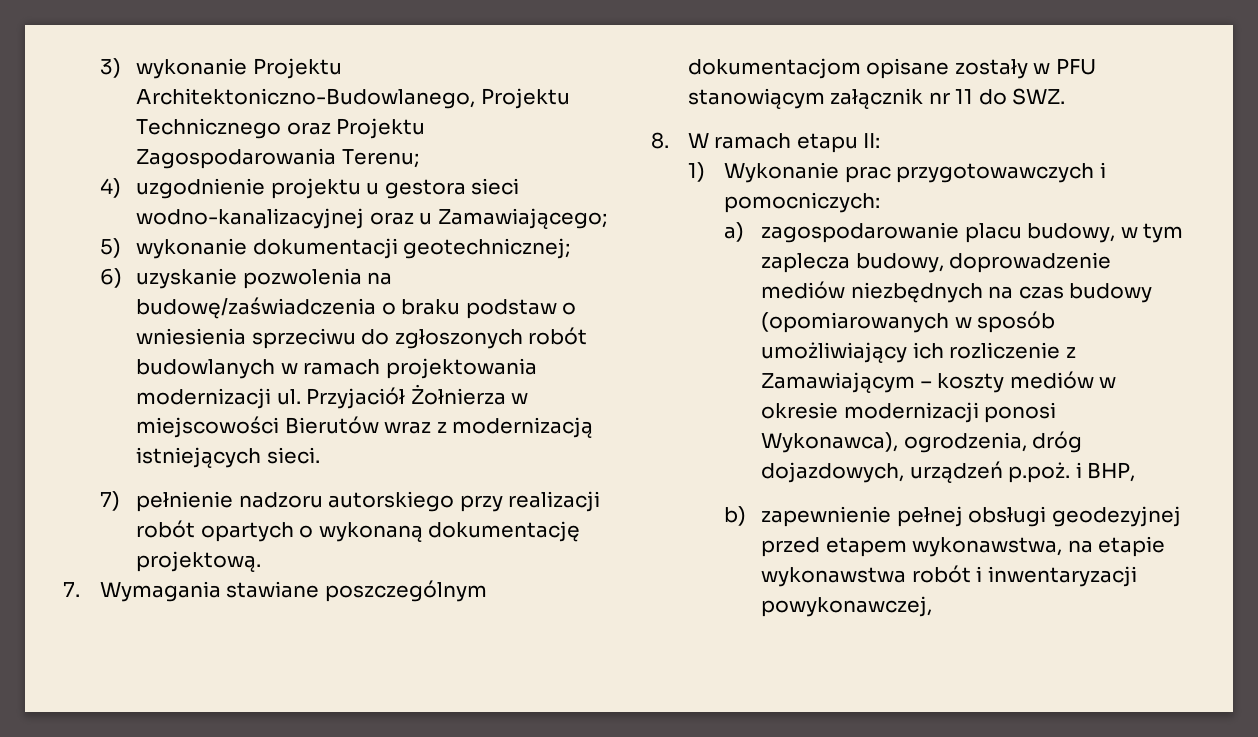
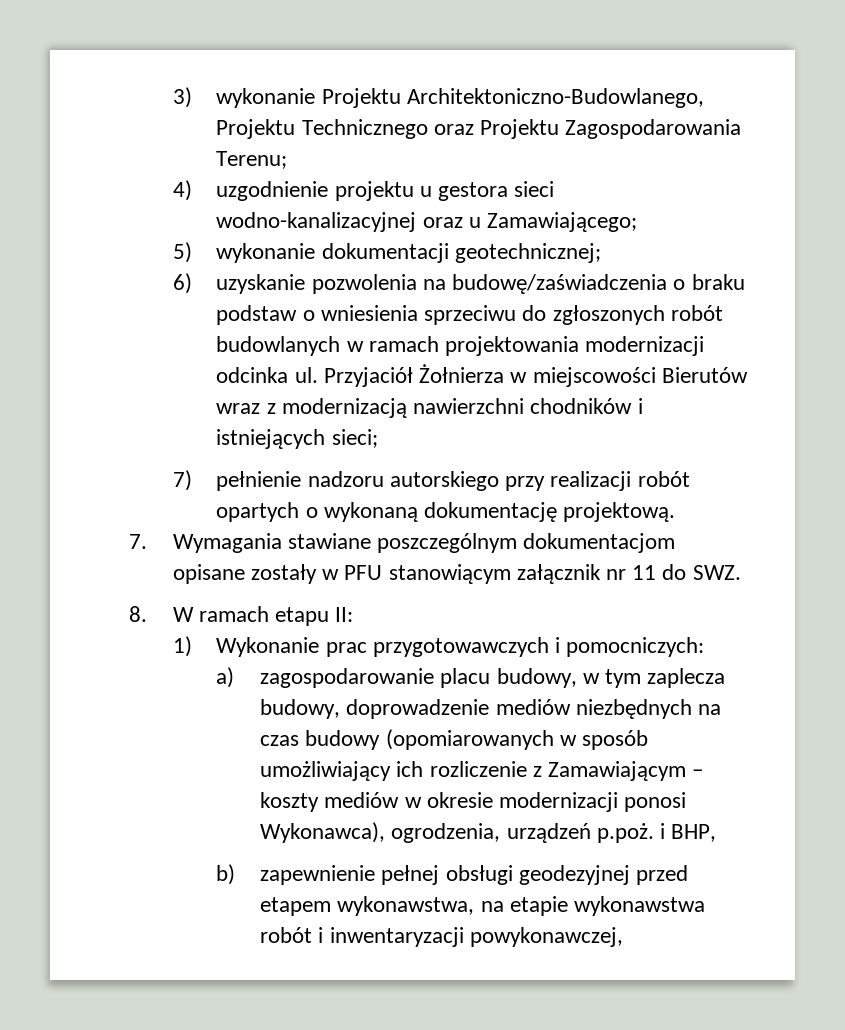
- 6) uzyskanie pozwolenia na budowę/zaświadczenia o braku podstaw o wniesienia sprzeciwu do zgłoszonych robót budowlanych w ramach projektowania modernizacji ul.
+ 6) uzyskanie pozwolenia na budowę/zaświadczenia o braku podstaw o wniesienia sprzeciwu do zgłoszonych robót budowlanych w ramach projektowania modernizacji odcinka ul.
- Przyjaciół Żołnierza w miejscowości Bierutów wraz z modernizacją istniejących sieci.
+ Przyjaciół Żołnierza w miejscowości Bierutów wraz z modernizacją nawierzchni chodników i istniejących sieci;
- a) zagospodarowanie placu budowy, w tym zaplecza budowy, doprowadzenie mediów niezbędnych na czas budowy (opomiarowanych w sposób umożliwiający ich rozliczenie z Zamawiającym – koszty mediów w okresie modernizacji ponosi Wykonawca), ogrodzenia, dróg dojazdowych, urządzeń p.poż. i BHP,
+ a) zagospodarowanie placu budowy, w tym zaplecza budowy, doprowadzenie mediów niezbędnych na czas budowy (opomiarowanych w sposób umożliwiający ich rozliczenie z Zamawiającym – koszty mediów w okresie modernizacji ponosi Wykonawca), ogrodzenia, urządzeń p.poż. i BHP,

